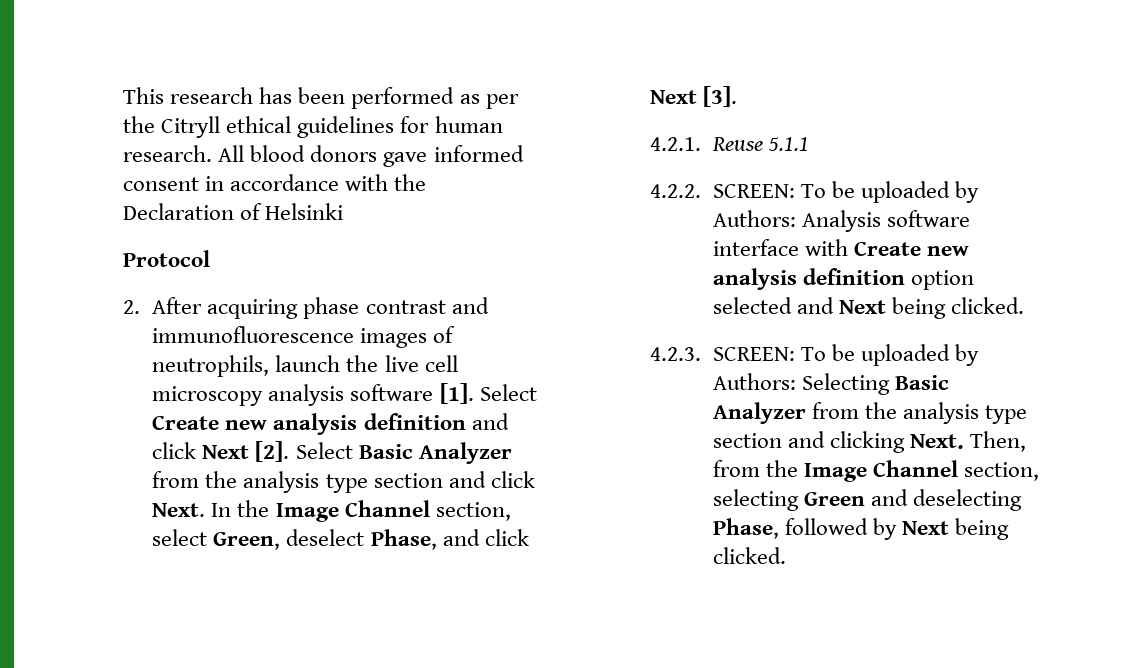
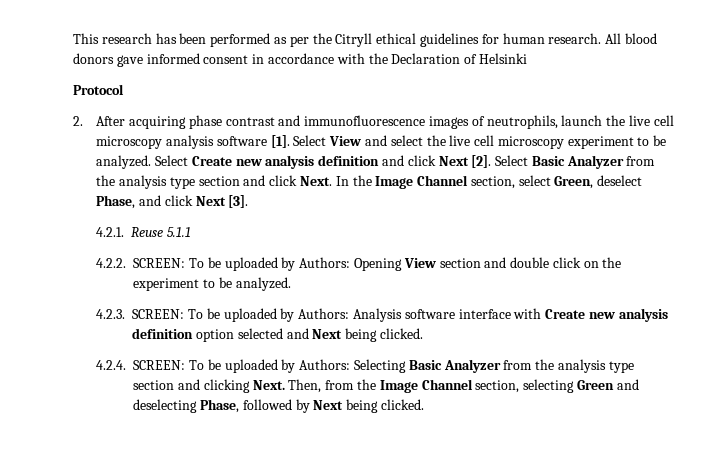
- Select Create new analysis definition and click Next [2].
+ Select View and select the live cell microscopy experiment to be analyzed. Select Create new analysis definition and click Next [2].
- 4.2.2. SCREEN: To be uploaded by Authors: Analysis software interface with Create new analysis definition option selected and Next being clicked.
+ 4.2.2. SCREEN: To be uploaded by Authors: Opening View section and double click on the experiment to be analyzed.
+ 4.2.3. SCREEN: To be uploaded by Authors: Analysis software interface with Create new analysis definition option selected and Next being clicked.
- 4.2.3. SCREEN: To be uploaded by Authors: Selecting Basic Analyzer from the analysis type section and clicking Next.
+ 4.2.4. SCREEN: To be uploaded by Authors: Selecting Basic Analyzer from the analysis type section and clicking Next.

